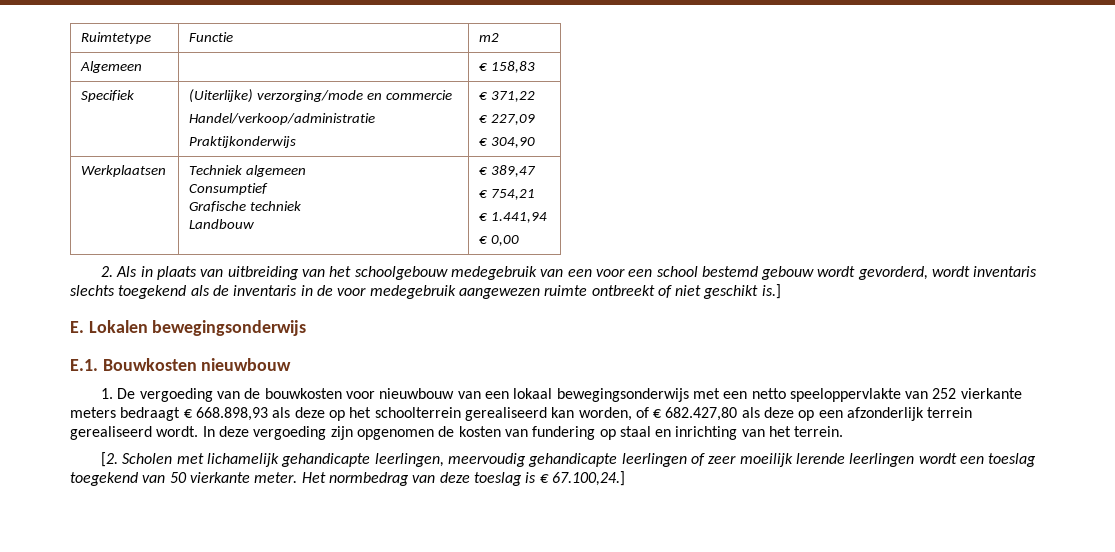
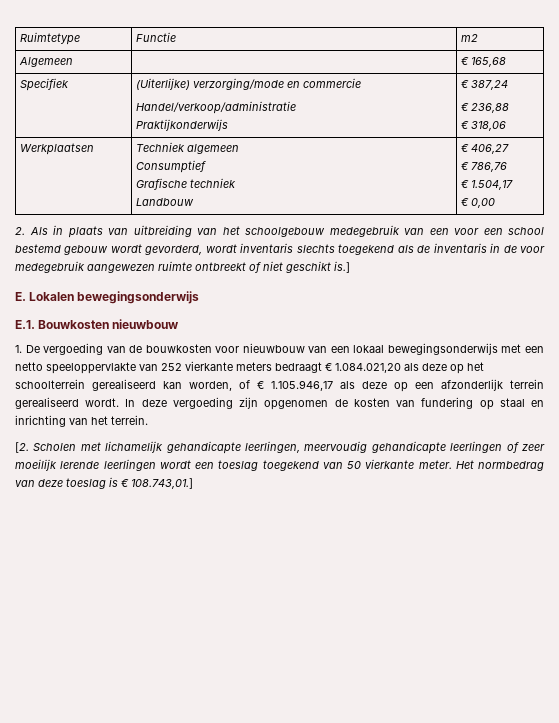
- Algemeen | | € 158,83
+ Algemeen | | € 165,68
  Specifiek | (Uiterlijke) verzorging/mode en commercie
  Handel/verkoop/administratie
- Praktijkonderwijs | € 371,22
- € 227,09
- € 304,90
+ Praktijkonderwijs | € 387,24
+ € 236,88
+ € 318,06
  Werkplaatsen | Techniek algemeen
  Consumptief
  Grafische techniek
- Landbouw | € 389,47
- € 754,21
- € 1.441,94
+ Landbouw | € 406,27
+ € 786,76
+ € 1.504,17
- 1. De vergoeding van de bouwkosten voor nieuwbouw van een lokaal bewegingsonderwijs met een netto speeloppervlakte van 252 vierkante meters bedraagt € 668.898,93 als deze op het schoolterrein gerealiseerd kan worden, of € 682.427,80 als deze op een afzonderlijk terrein gerealiseerd wordt.
+ 1. De vergoeding van de bouwkosten voor nieuwbouw van een lokaal bewegingsonderwijs met een netto speeloppervlakte van 252 vierkante meters bedraagt € 1.084.021,20 als deze op het schoolterrein gerealiseerd kan worden, of € 1.105.946,17 als deze op een afzonderlijk terrein gerealiseerd wordt.
- Het normbedrag van deze toeslag is € 67.100,24.]
+ Het normbedrag van deze toeslag is € 108.743,01.]

